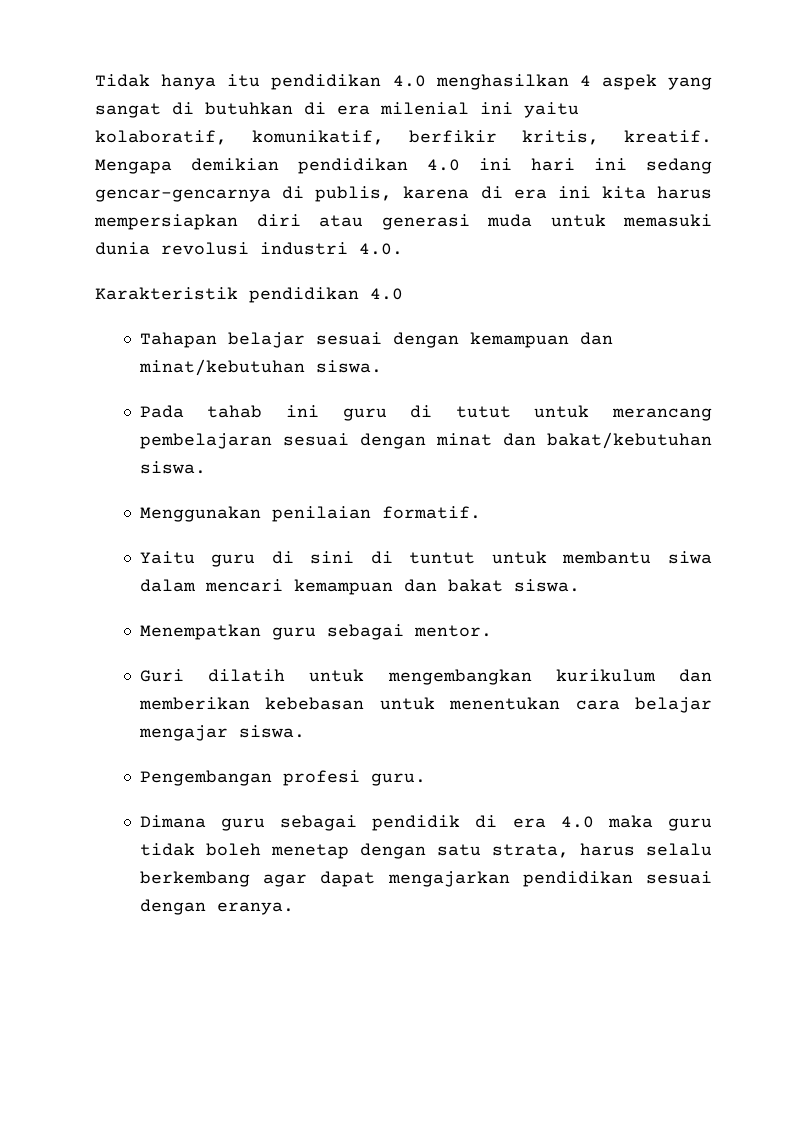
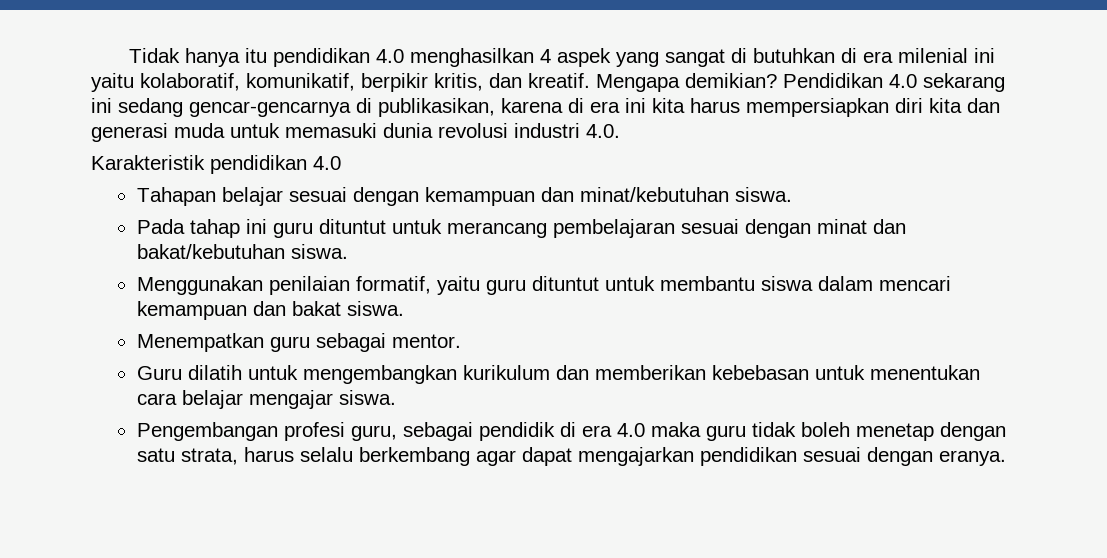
- Tidak hanya itu pendidikan 4.0 menghasilkan 4 aspek yang sangat di butuhkan di era milenial ini yaitu kolaboratif, komunikatif, berfikir kritis, kreatif. Mengapa demikian pendidikan 4.0 ini hari ini sedang gencar-gencarnya di publis, karena di era ini kita harus mempersiapkan diri atau generasi muda untuk memasuki dunia revolusi industri 4.0.
+ Tidak hanya itu pendidikan 4.0 menghasilkan 4 aspek yang sangat di butuhkan di era milenial ini yaitu kolaboratif, komunikatif, berpikir kritis, dan kreatif. Mengapa demikian? Pendidikan 4.0 sekarang ini sedang gencar-gencarnya di publikasikan, karena di era ini kita harus mempersiapkan diri kita dan generasi muda untuk memasuki dunia revolusi industri 4.0.
- Pada tahab ini guru di tutut untuk merancang pembelajaran sesuai dengan minat dan bakat/kebutuhan siswa.
+ Pada tahap ini guru dituntut untuk merancang pembelajaran sesuai dengan minat dan bakat/kebutuhan siswa.
- Menggunakan penilaian formatif.
- Yaitu guru di sini di tuntut untuk membantu siwa dalam mencari kemampuan dan bakat siswa.
+ Menggunakan penilaian formatif, yaitu guru dituntut untuk membantu siswa dalam mencari kemampuan dan bakat siswa.
- Guri dilatih untuk mengembangkan kurikulum dan memberikan kebebasan untuk menentukan cara belajar mengajar siswa.
+ Guru dilatih untuk mengembangkan kurikulum dan memberikan kebebasan untuk menentukan cara belajar mengajar siswa.
- Pengembangan profesi guru.
- Dimana guru sebagai pendidik di era 4.0 maka guru tidak boleh menetap dengan satu strata, harus selalu berkembang agar dapat mengajarkan pendidikan sesuai dengan eranya.
+ Pengembangan profesi guru, sebagai pendidik di era 4.0 maka guru tidak boleh menetap dengan satu strata, harus selalu berkembang agar dapat mengajarkan pendidikan sesuai dengan eranya.

